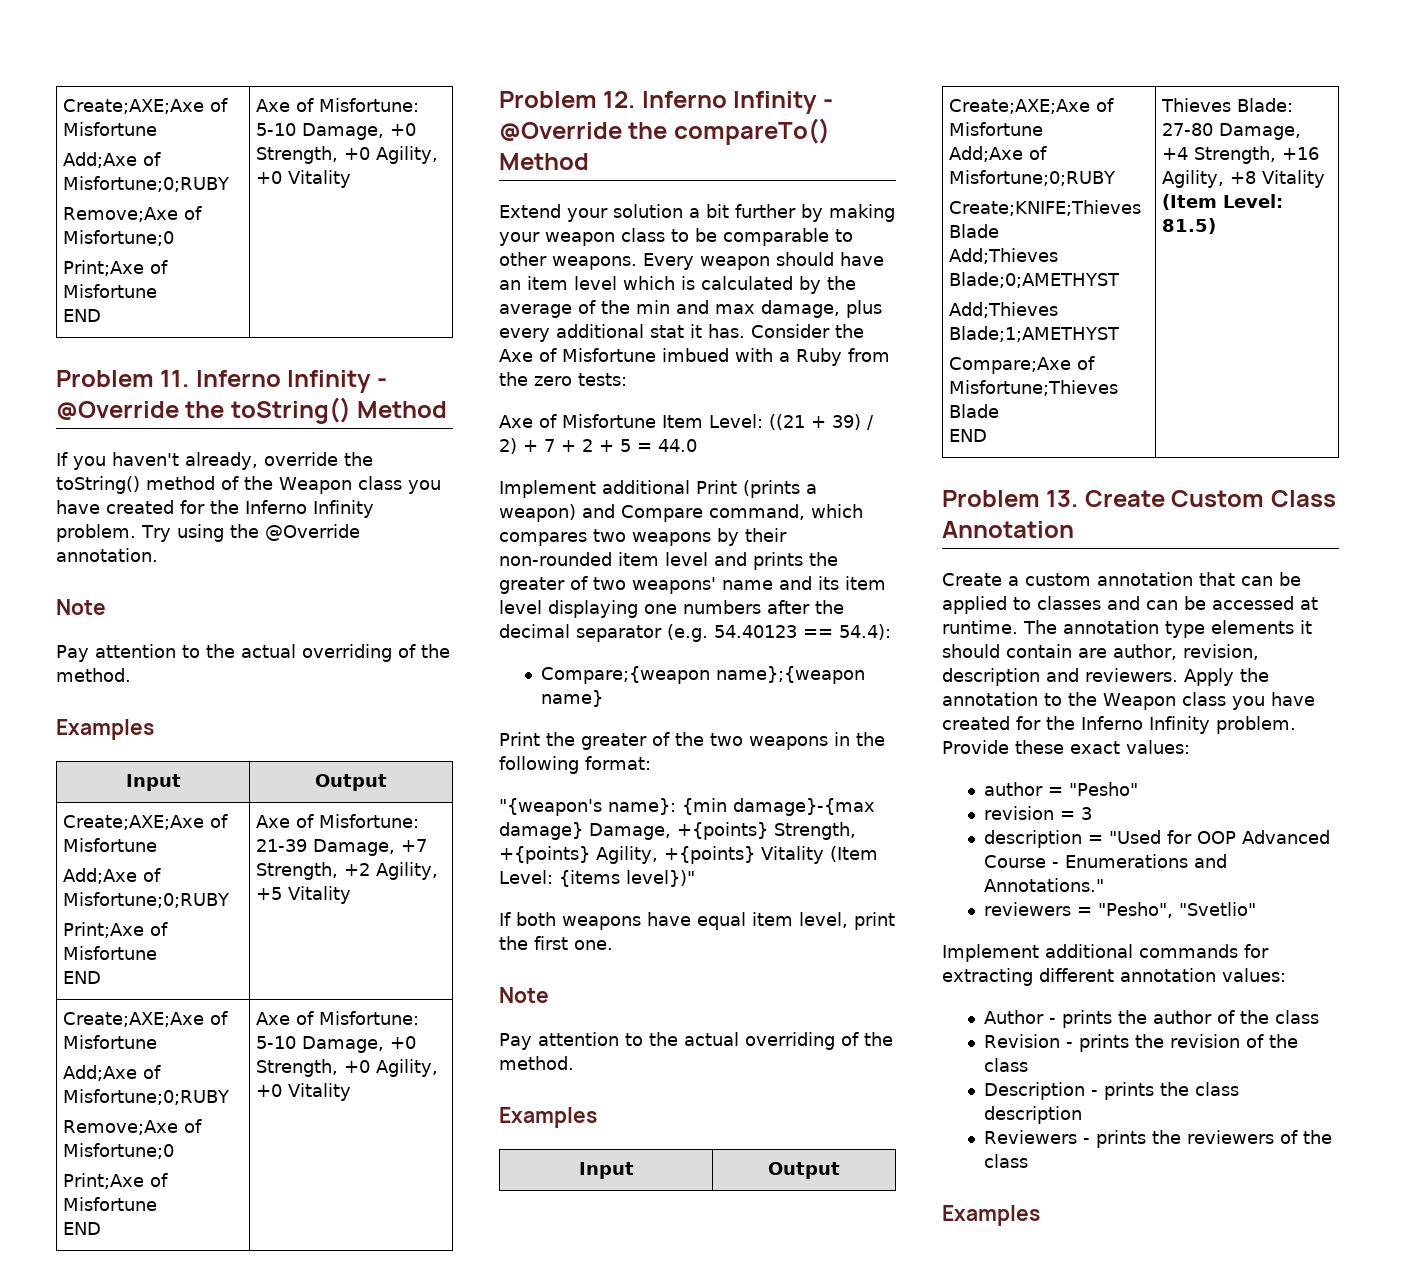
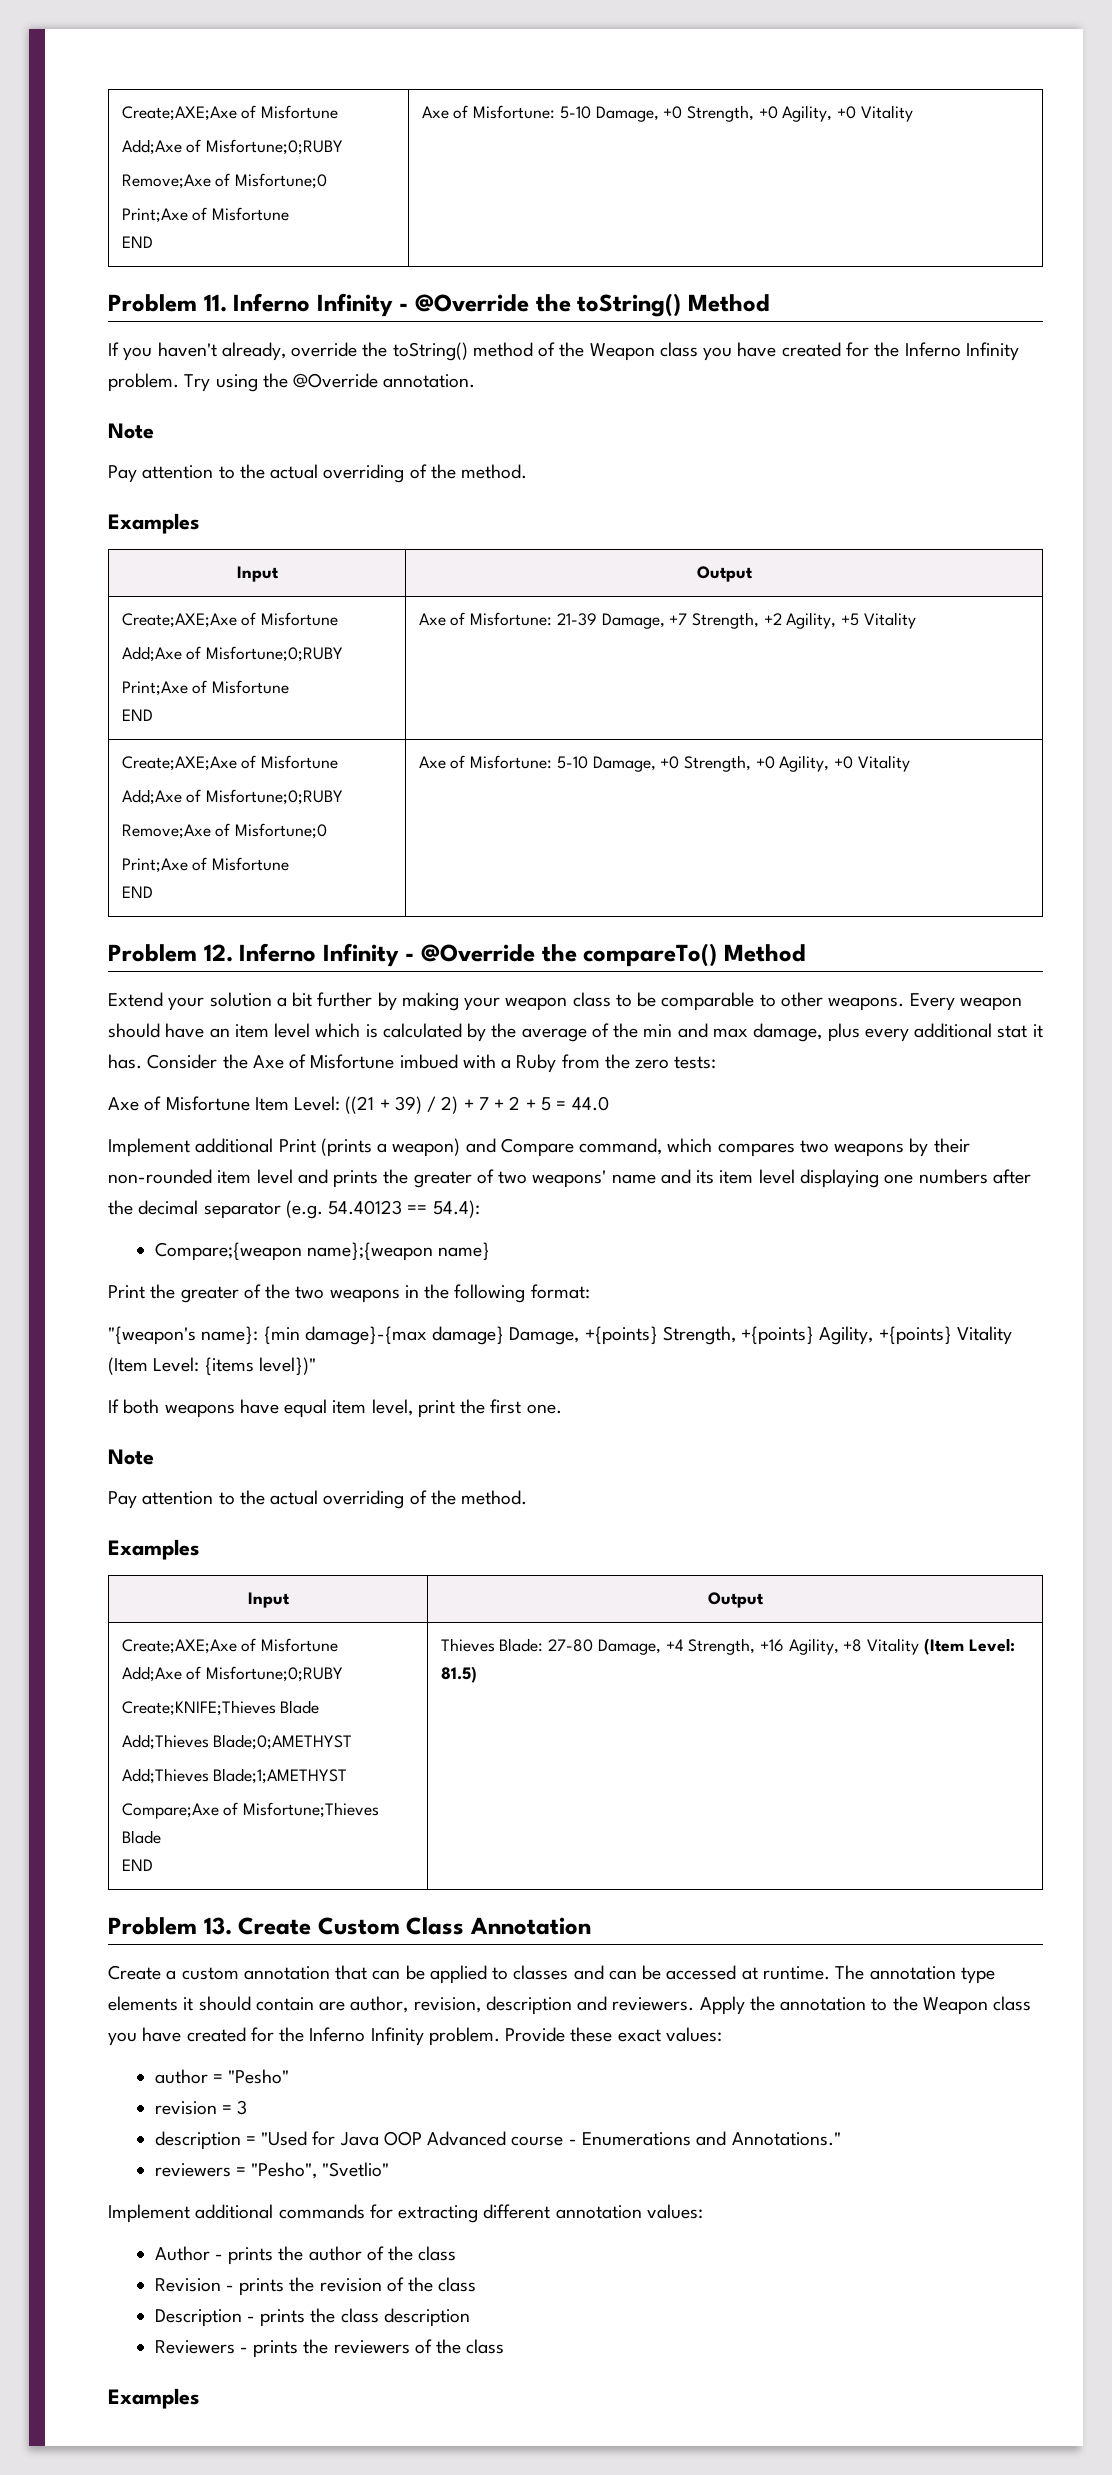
- description = "Used for OOP Advanced Course - Enumerations and Annotations."
+ description = "Used for Java OOP Advanced course - Enumerations and Annotations."

